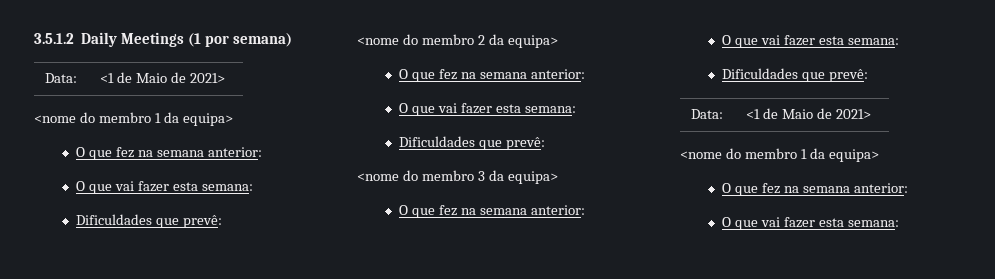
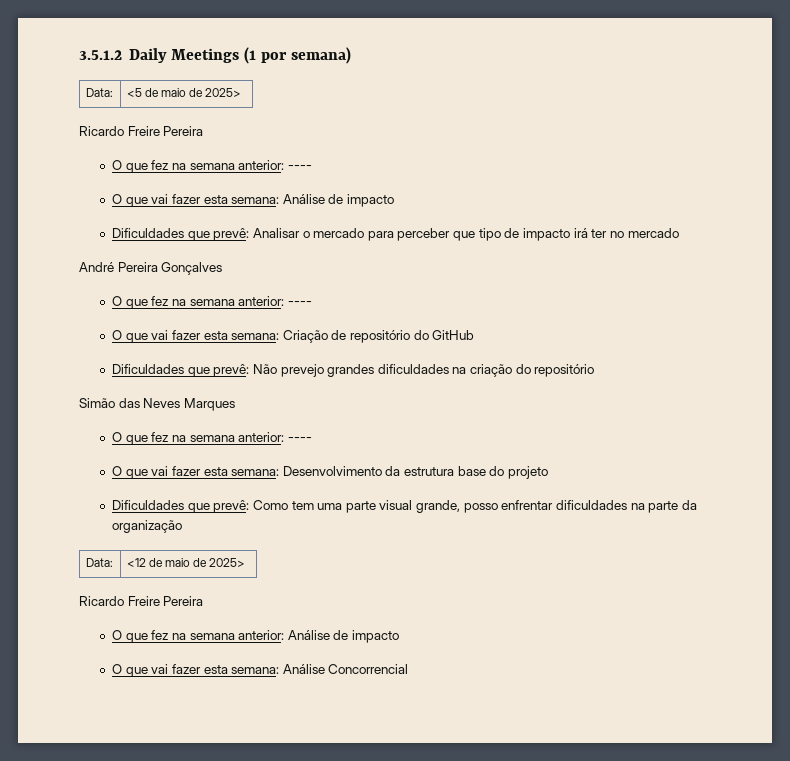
  3.5.1.2 Daily Meetings (1 por semana)
- Data: | <1 de Maio de 2021>
- <nome do membro 1 da equipa>
- O que fez na semana anterior:
- O que vai fazer esta semana:
- Dificuldades que prevê:
- <nome do membro 2 da equipa>
- O que fez na semana anterior:
- O que vai fazer esta semana:
- Dificuldades que prevê:
- <nome do membro 3 da equipa>
- O que fez na semana anterior:
- O que vai fazer esta semana:
- Dificuldades que prevê:
- Data: | <1 de Maio de 2021>
- <nome do membro 1 da equipa>
- O que fez na semana anterior:
- O que vai fazer esta semana:
+ Data: | <5 de maio de 2025>
+ Ricardo Freire Pereira
+ O que fez na semana anterior: ----
+ O que vai fazer esta semana: Análise de impacto
+ Dificuldades que prevê: Analisar o mercado para perceber que tipo de impacto irá ter no mercado
+ André Pereira Gonçalves
+ O que fez na semana anterior: ----
+ O que vai fazer esta semana: Criação de repositório do GitHub
+ Dificuldades que prevê: Não prevejo grandes dificuldades na criação do repositório
+ Simão das Neves Marques
+ O que fez na semana anterior: ----
+ O que vai fazer esta semana: Desenvolvimento da estrutura base do projeto
+ Dificuldades que prevê: Como tem uma parte visual grande, posso enfrentar dificuldades na parte da organização
+ Data: | <12 de maio de 2025>
+ Ricardo Freire Pereira
+ O que fez na semana anterior: Análise de impacto
+ O que vai fazer esta semana: Análise Concorrencial

